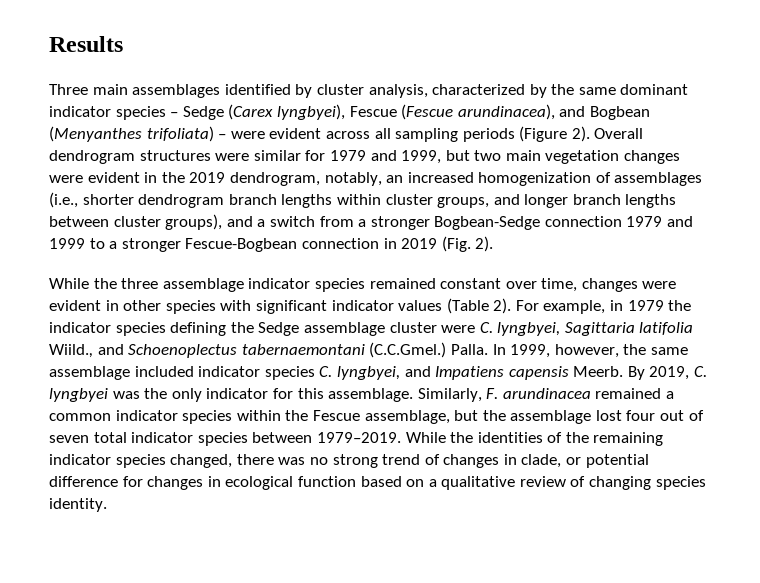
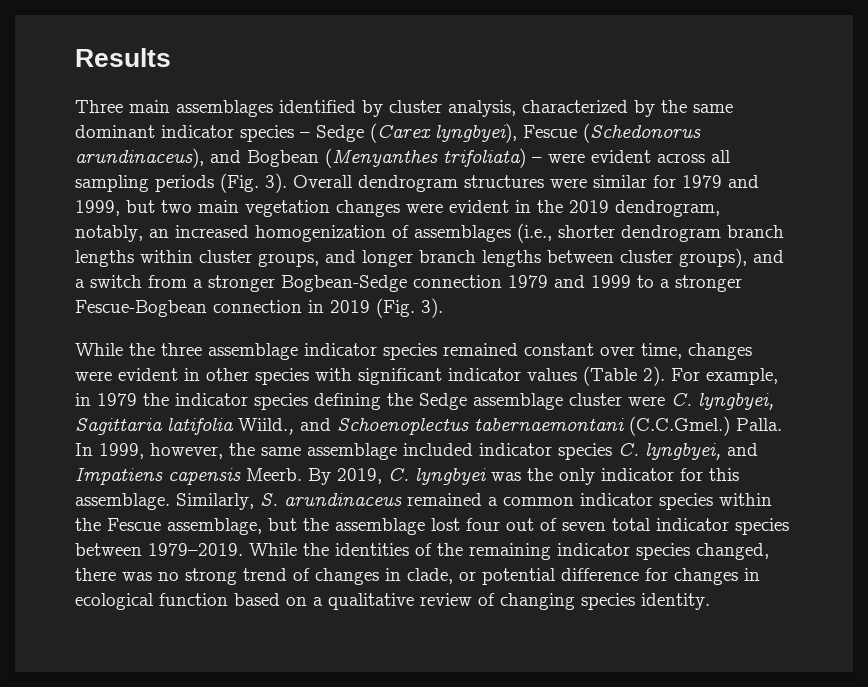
- Three main assemblages identified by cluster analysis, characterized by the same dominant indicator species – Sedge (Carex lyngbyei), Fescue (Fescue arundinacea), and Bogbean (Menyanthes trifoliata) – were evident across all sampling periods (Figure 2).
+ Three main assemblages identified by cluster analysis, characterized by the same dominant indicator species – Sedge (Carex lyngbyei), Fescue (Schedonorus arundinaceus), and Bogbean (Menyanthes trifoliata) – were evident across all sampling periods (Fig. 3).
- Overall dendrogram structures were similar for 1979 and 1999, but two main vegetation changes were evident in the 2019 dendrogram, notably, an increased homogenization of assemblages (i.e., shorter dendrogram branch lengths within cluster groups, and longer branch lengths between cluster groups), and a switch from a stronger Bogbean-Sedge connection 1979 and 1999 to a stronger Fescue-Bogbean connection in 2019 (Fig. 2).
+ Overall dendrogram structures were similar for 1979 and 1999, but two main vegetation changes were evident in the 2019 dendrogram, notably, an increased homogenization of assemblages (i.e., shorter dendrogram branch lengths within cluster groups, and longer branch lengths between cluster groups), and a switch from a stronger Bogbean-Sedge connection 1979 and 1999 to a stronger Fescue-Bogbean connection in 2019 (Fig. 3).
- Similarly, F. arundinacea remained a common indicator species within the Fescue assemblage, but the assemblage lost four out of seven total indicator species between 1979–2019.
+ Similarly, S. arundinaceus remained a common indicator species within the Fescue assemblage, but the assemblage lost four out of seven total indicator species between 1979–2019.

